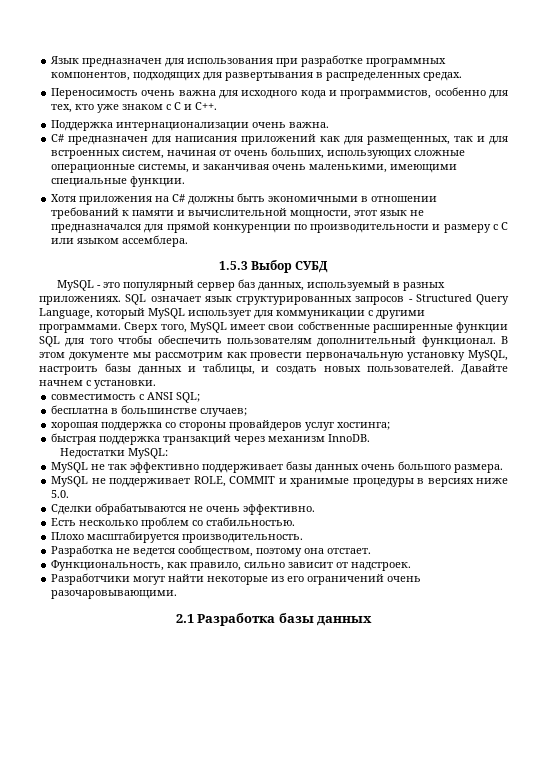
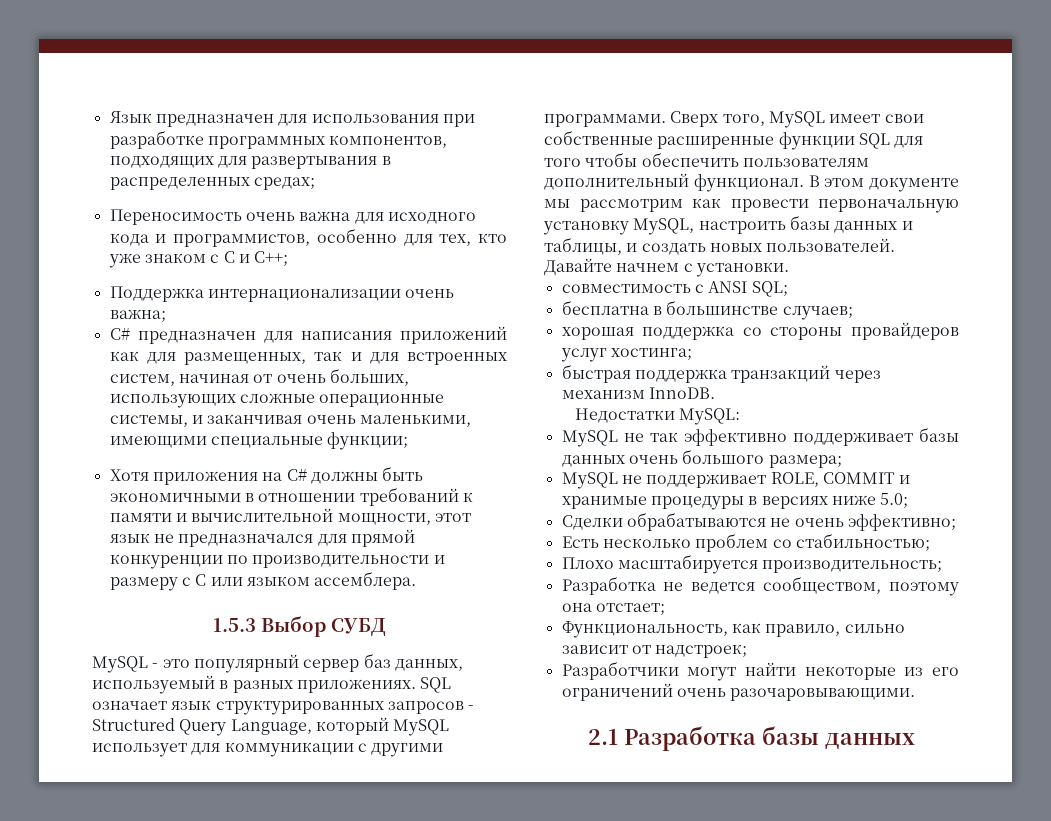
- Язык предназначен для использования при разработке программных компонентов, подходящих для развертывания в распределенных средах.
+ Язык предназначен для использования при разработке программных компонентов, подходящих для развертывания в распределенных средах;
- Переносимость очень важна для исходного кода и программистов, особенно для тех, кто уже знаком с C и C++.
+ Переносимость очень важна для исходного кода и программистов, особенно для тех, кто уже знаком с C и C++;
- Поддержка интернационализации очень важна.
+ Поддержка интернационализации очень важна;
- C# предназначен для написания приложений как для размещенных, так и для встроенных систем, начиная от очень больших, использующих сложные операционные системы, и заканчивая очень маленькими, имеющими специальные функции.
+ C# предназначен для написания приложений как для размещенных, так и для встроенных систем, начиная от очень больших, использующих сложные операционные системы, и заканчивая очень маленькими, имеющими специальные функции;
- MySQL не так эффективно поддерживает базы данных очень большого размера.
+ MySQL не так эффективно поддерживает базы данных очень большого размера;
- MySQL не поддерживает ROLE, COMMIT и хранимые процедуры в версиях ниже 5.0.
+ MySQL не поддерживает ROLE, COMMIT и хранимые процедуры в версиях ниже 5.0;
- Сделки обрабатываются не очень эффективно.
+ Сделки обрабатываются не очень эффективно;
- Есть несколько проблем со стабильностью.
+ Есть несколько проблем со стабильностью;
- Плохо масштабируется производительность.
+ Плохо масштабируется производительность;
- Разработка не ведется сообществом, поэтому она отстает.
+ Разработка не ведется сообществом, поэтому она отстает;
- Функциональность, как правило, сильно зависит от надстроек.
+ Функциональность, как правило, сильно зависит от надстроек;

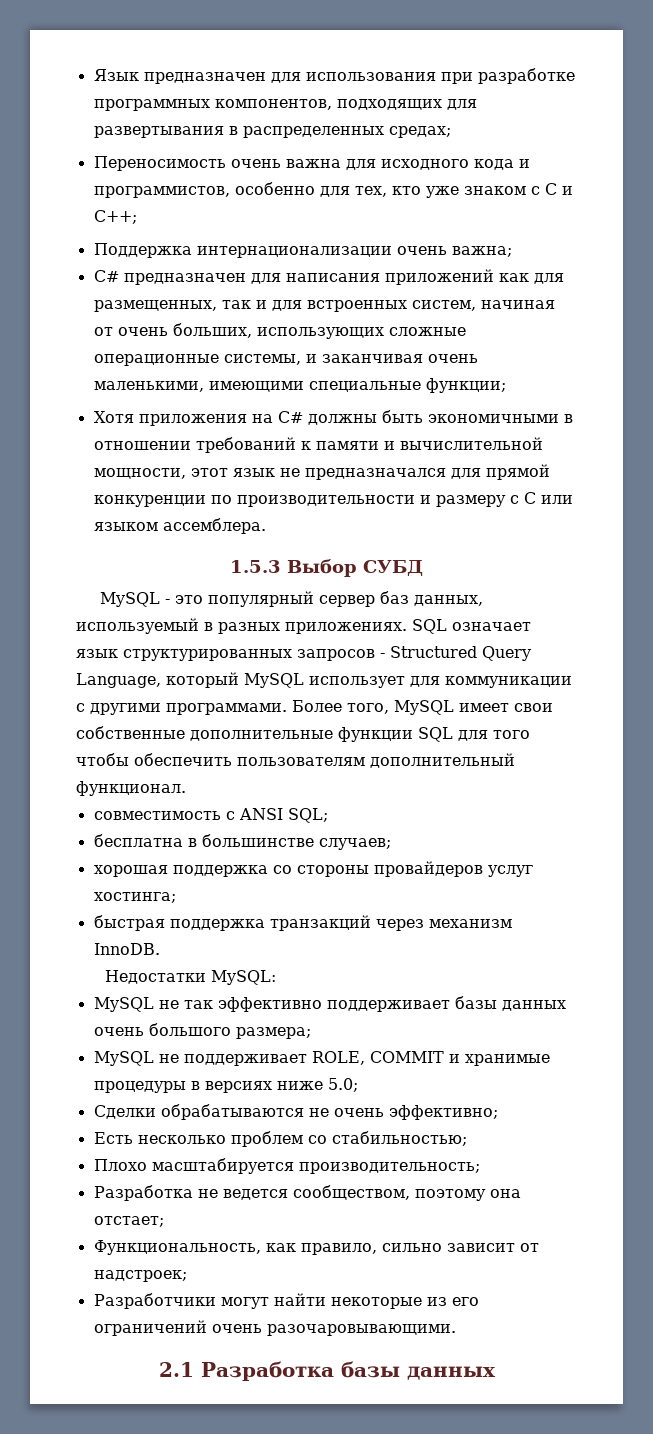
- Сверх того, MySQL имеет свои собственные расширенные функции SQL для того чтобы обеспечить пользователям дополнительный функционал. В этом документе мы рассмотрим как провести первоначальную установку MySQL, настроить базы данных и таблицы, и создать новых пользователей. Давайте начнем с установки.
+ Более того, MySQL имеет свои собственные дополнительные функции SQL для того чтобы обеспечить пользователям дополнительный функционал.

